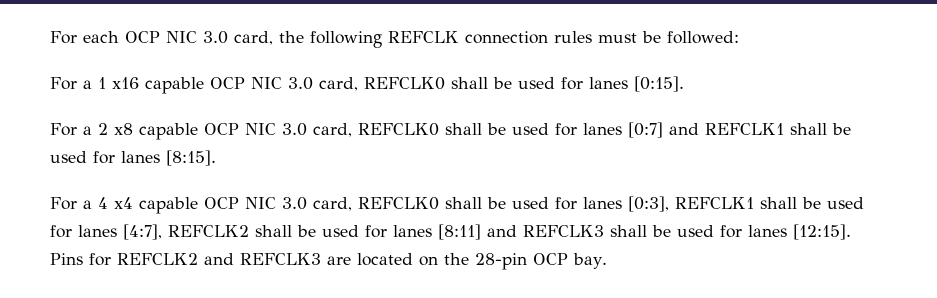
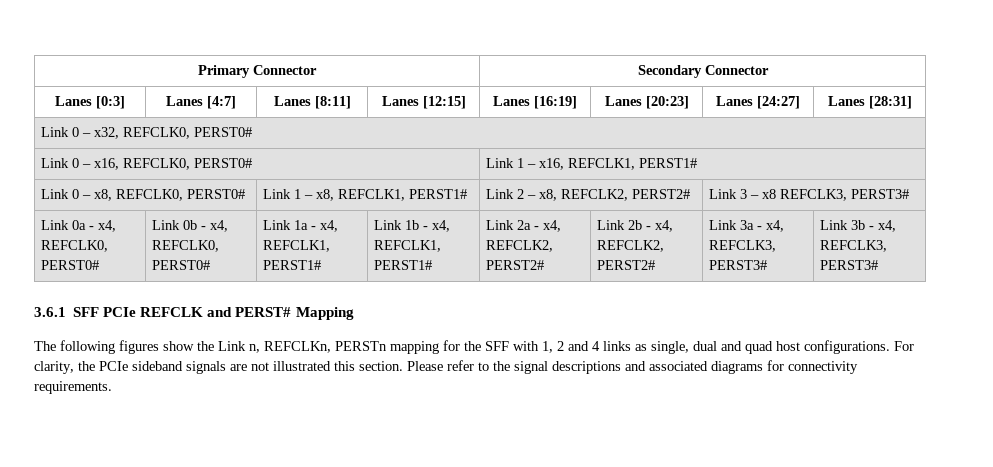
- For each OCP NIC 3.0 card, the following REFCLK connection rules must be followed:
- For a 1 x16 capable OCP NIC 3.0 card, REFCLK0 shall be used for lanes [0:15].
- For a 2 x8 capable OCP NIC 3.0 card, REFCLK0 shall be used for lanes [0:7] and REFCLK1 shall be used for lanes [8:15].
- For a 4 x4 capable OCP NIC 3.0 card, REFCLK0 shall be used for lanes [0:3], REFCLK1 shall be used for lanes [4:7], REFCLK2 shall be used for lanes [8:11] and REFCLK3 shall be used for lanes [12:15]. Pins for REFCLK2 and REFCLK3 are located on the 28-pin OCP bay.
+ Primary Connector | Secondary Connector
+ Lanes [0:3] | Lanes [4:7] | Lanes [8:11] | Lanes [12:15] | Lanes [16:19] | Lanes [20:23] | Lanes [24:27] | Lanes [28:31]
+ Link 0 – x32, REFCLK0, PERST0#
+ Link 0 – x16, REFCLK0, PERST0# | Link 1 – x16, REFCLK1, PERST1#
+ Link 0 – x8, REFCLK0, PERST0# | Link 1 – x8, REFCLK1, PERST1# | Link 2 – x8, REFCLK2, PERST2# | Link 3 – x8 REFCLK3, PERST3#
+ Link 0a - x4, REFCLK0, PERST0# | Link 0b - x4, REFCLK0, PERST0# | Link 1a - x4, REFCLK1, PERST1# | Link 1b - x4, REFCLK1, PERST1# | Link 2a - x4, REFCLK2, PERST2# | Link 2b - x4, REFCLK2, PERST2# | Link 3a - x4, REFCLK3, PERST3# | Link 3b - x4, REFCLK3, PERST3#
+ 3.6.1 SFF PCIe REFCLK and PERST# Mapping
+ The following figures show the Link n, REFCLKn, PERSTn mapping for the SFF with 1, 2 and 4 links as single, dual and quad host configurations. For clarity, the PCIe sideband signals are not illustrated this section. Please refer to the signal descriptions and associated diagrams for connectivity requirements.

